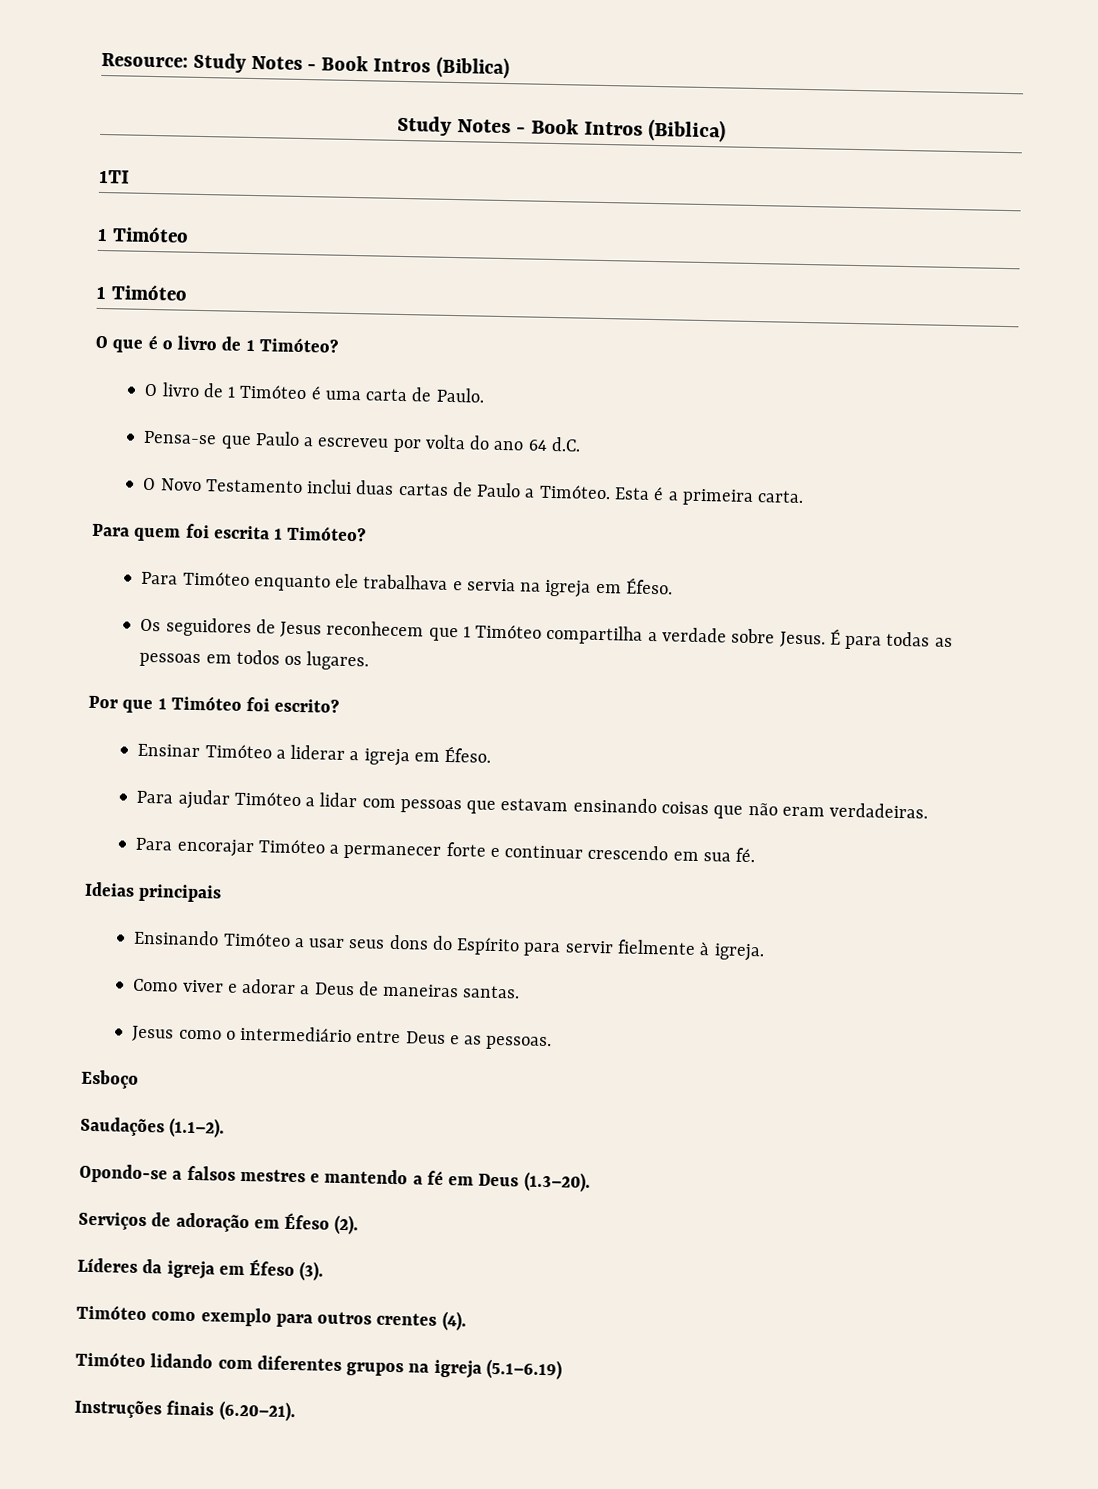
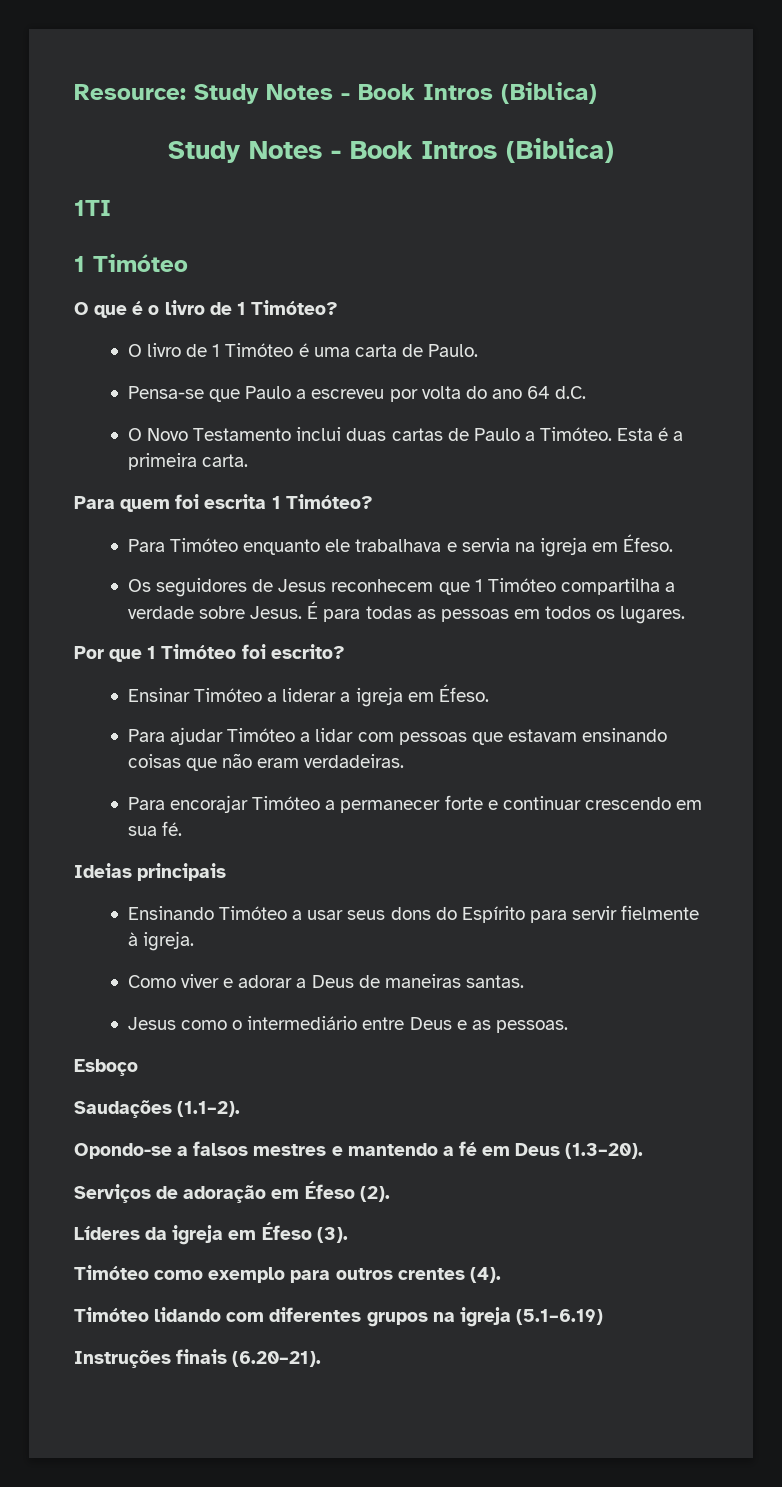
  1TI
- 1 Timóteo

